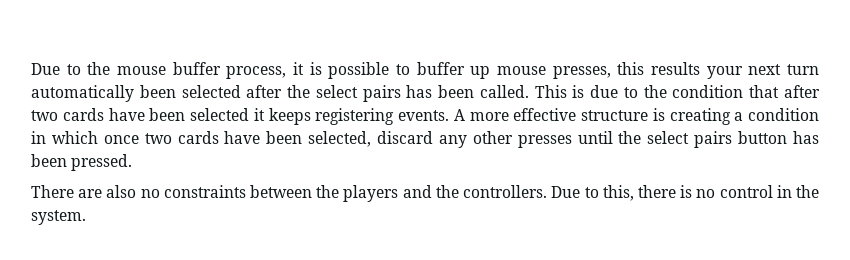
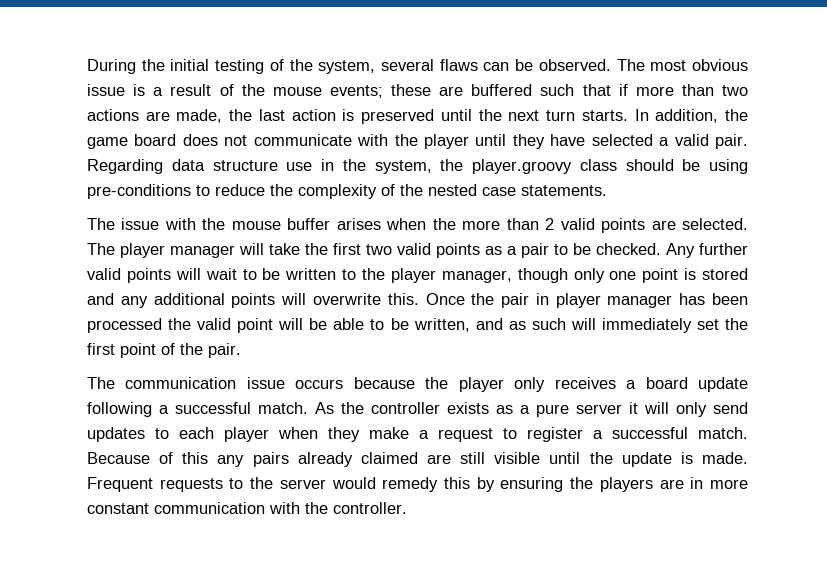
- Due to the mouse buffer process, it is possible to buffer up mouse presses, this results your next turn automatically been selected after the select pairs has been called. This is due to the condition that after two cards have been selected it keeps registering events. A more effective structure is creating a condition in which once two cards have been selected, discard any other presses until the select pairs button has been pressed.
- There are also no constraints between the players and the controllers. Due to this, there is no control in the system.
+ During the initial testing of the system, several flaws can be observed. The most obvious issue is a result of the mouse events; these are buffered such that if more than two actions are made, the last action is preserved until the next turn starts. In addition, the game board does not communicate with the player until they have selected a valid pair. Regarding data structure use in the system, the player.groovy class should be using pre-conditions to reduce the complexity of the nested case statements.
+ The issue with the mouse buffer arises when the more than 2 valid points are selected. The player manager will take the first two valid points as a pair to be checked. Any further valid points will wait to be written to the player manager, though only one point is stored and any additional points will overwrite this. Once the pair in player manager has been processed the valid point will be able to be written, and as such will immediately set the first point of the pair.
+ The communication issue occurs because the player only receives a board update following a successful match. As the controller exists as a pure server it will only send updates to each player when they make a request to register a successful match. Because of this any pairs already claimed are still visible until the update is made. Frequent requests to the server would remedy this by ensuring the players are in more constant communication with the controller.

